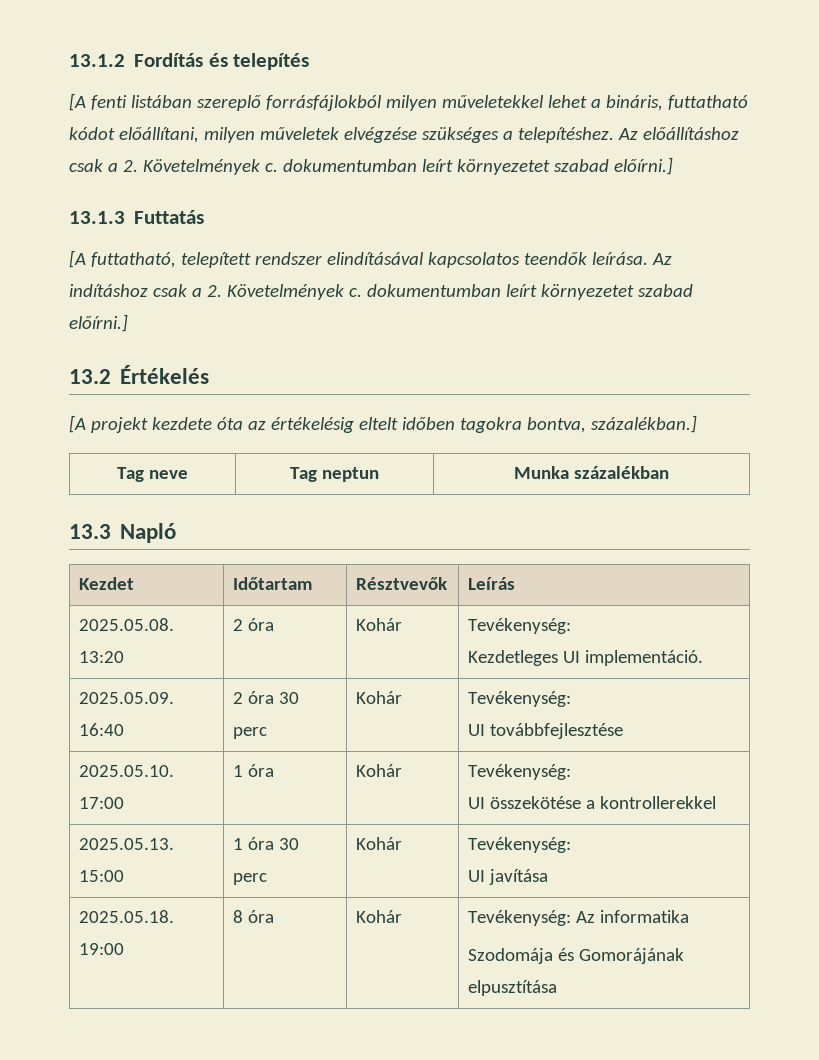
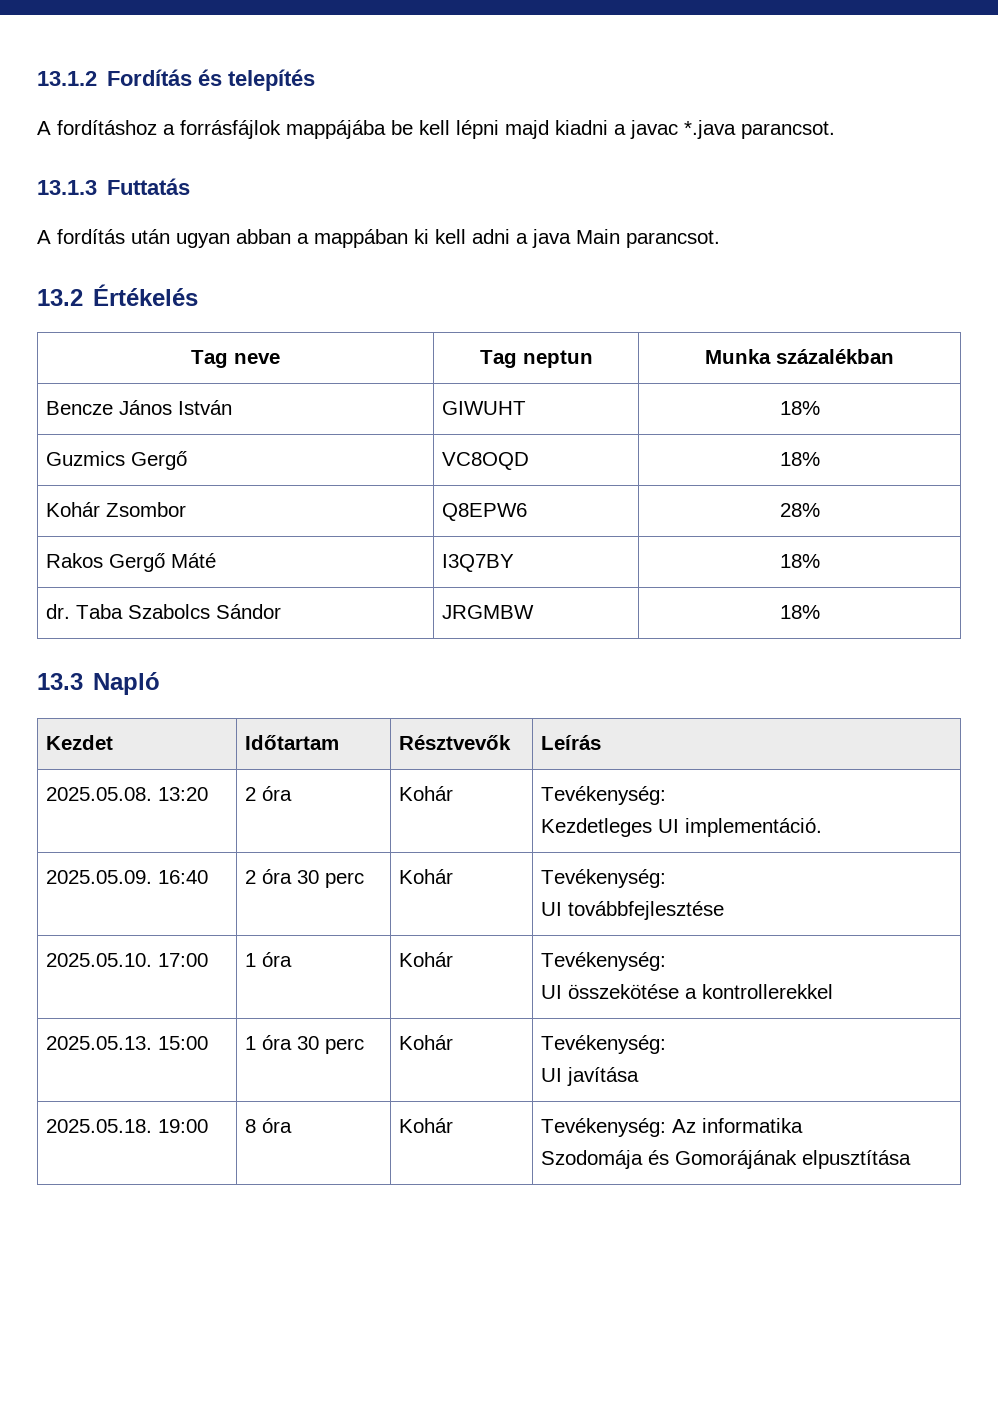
- [A fenti listában szereplő forrásfájlokból milyen műveletekkel lehet a bináris, futtatható kódot előállítani, milyen műveletek elvégzése szükséges a telepítéshez. Az előállításhoz csak a 2. Követelmények c. dokumentumban leírt környezetet szabad előírni.]
+ A fordításhoz a forrásfájlok mappájába be kell lépni majd kiadni a javac *.java parancsot.
  13.1.3 Futtatás
- [A futtatható, telepített rendszer elindításával kapcsolatos teendők leírása. Az indításhoz csak a 2. Követelmények c. dokumentumban leírt környezetet szabad előírni.]
+ A fordítás után ugyan abban a mappában ki kell adni a java Main parancsot.
  13.2 Értékelés
- [A projekt kezdete óta az értékelésig eltelt időben tagokra bontva, százalékban.]
+ Bencze János István | GIWUHT | 18%
+ Guzmics Gergő | VC8OQD | 18%
+ Kohár Zsombor | Q8EPW6 | 28%
+ Rakos Gergő Máté | I3Q7BY | 18%
+ dr. Taba Szabolcs Sándor | JRGMBW | 18%

